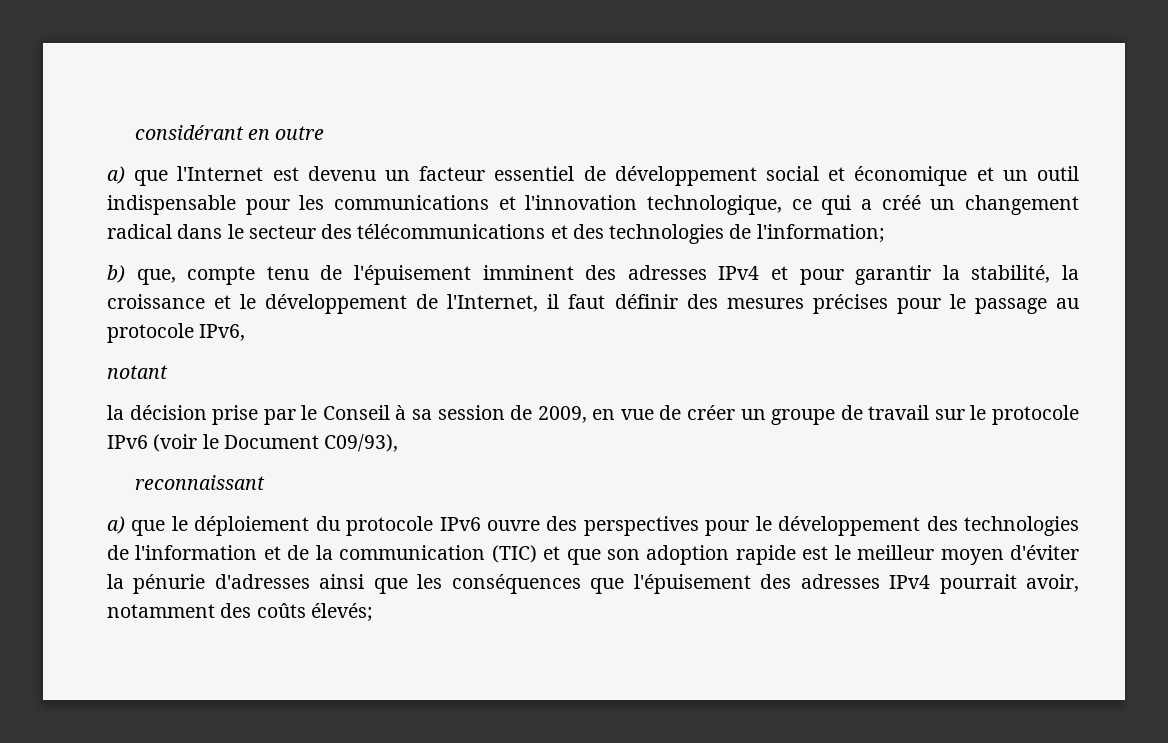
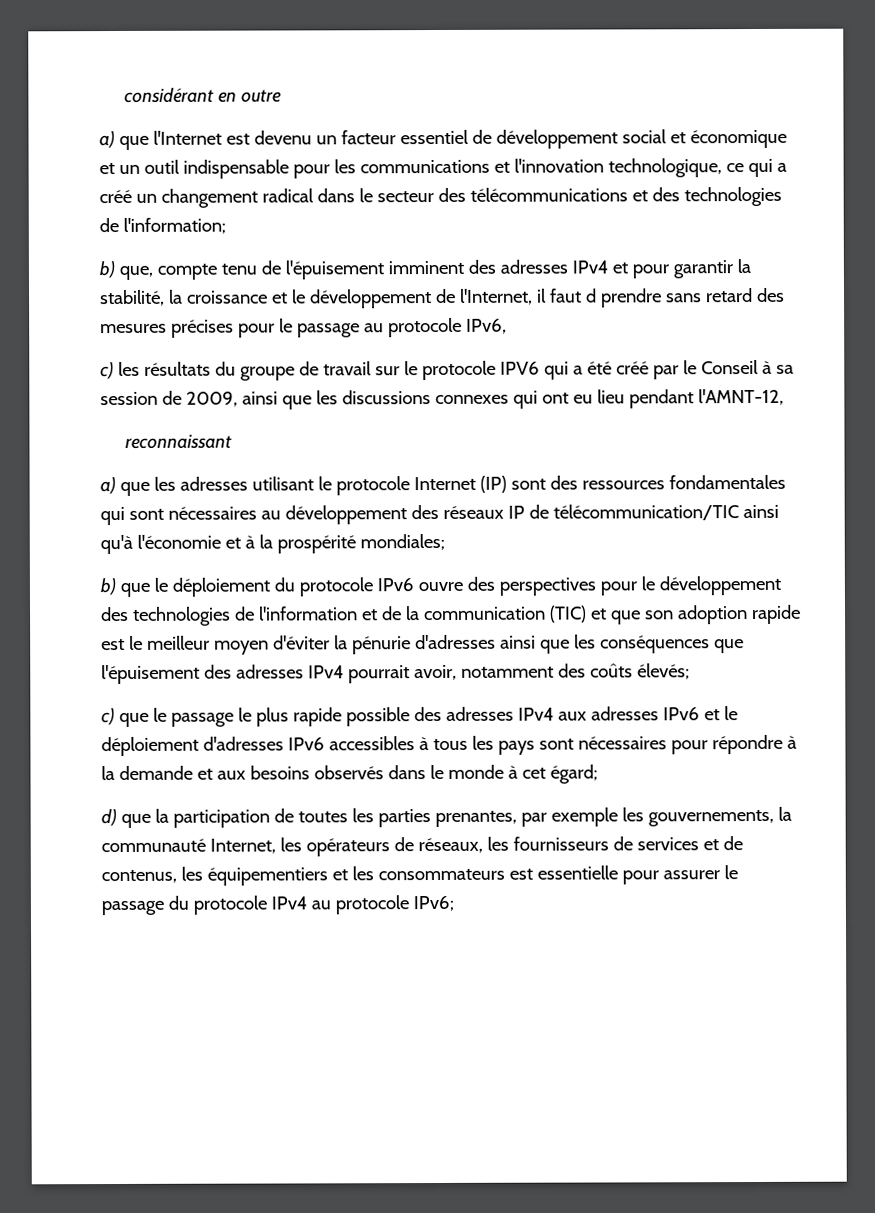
- b) que, compte tenu de l'épuisement imminent des adresses IPv4 et pour garantir la stabilité, la croissance et le développement de l'Internet, il faut définir des mesures précises pour le passage au protocole IPv6,
+ b) que, compte tenu de l'épuisement imminent des adresses IPv4 et pour garantir la stabilité, la croissance et le développement de l'Internet, il faut d prendre sans retard des mesures précises pour le passage au protocole IPv6,
- notant
- la décision prise par le Conseil à sa session de 2009, en vue de créer un groupe de travail sur le protocole IPv6 (voir le Document C09/93),
+ c) les résultats du groupe de travail sur le protocole IPV6 qui a été créé par le Conseil à sa session de 2009, ainsi que les discussions connexes qui ont eu lieu pendant l'AMNT-12,
  reconnaissant
- a) que le déploiement du protocole IPv6 ouvre des perspectives pour le développement des technologies de l'information et de la communication (TIC) et que son adoption rapide est le meilleur moyen d'éviter la pénurie d'adresses ainsi que les conséquences que l'épuisement des adresses IPv4 pourrait avoir, notamment des coûts élevés;
+ a) que les adresses utilisant le protocole Internet (IP) sont des ressources fondamentales qui sont nécessaires au développement des réseaux IP de télécommunication/TIC ainsi qu'à l'économie et à la prospérité mondiales;
+ b) que le déploiement du protocole IPv6 ouvre des perspectives pour le développement des technologies de l'information et de la communication (TIC) et que son adoption rapide est le meilleur moyen d'éviter la pénurie d'adresses ainsi que les conséquences que l'épuisement des adresses IPv4 pourrait avoir, notamment des coûts élevés;
+ c) que le passage le plus rapide possible des adresses IPv4 aux adresses IPv6 et le déploiement d'adresses IPv6 accessibles à tous les pays sont nécessaires pour répondre à la demande et aux besoins observés dans le monde à cet égard;
+ d) que la participation de toutes les parties prenantes, par exemple les gouvernements, la communauté Internet, les opérateurs de réseaux, les fournisseurs de services et de contenus, les équipementiers et les consommateurs est essentielle pour assurer le passage du protocole IPv4 au protocole IPv6;

